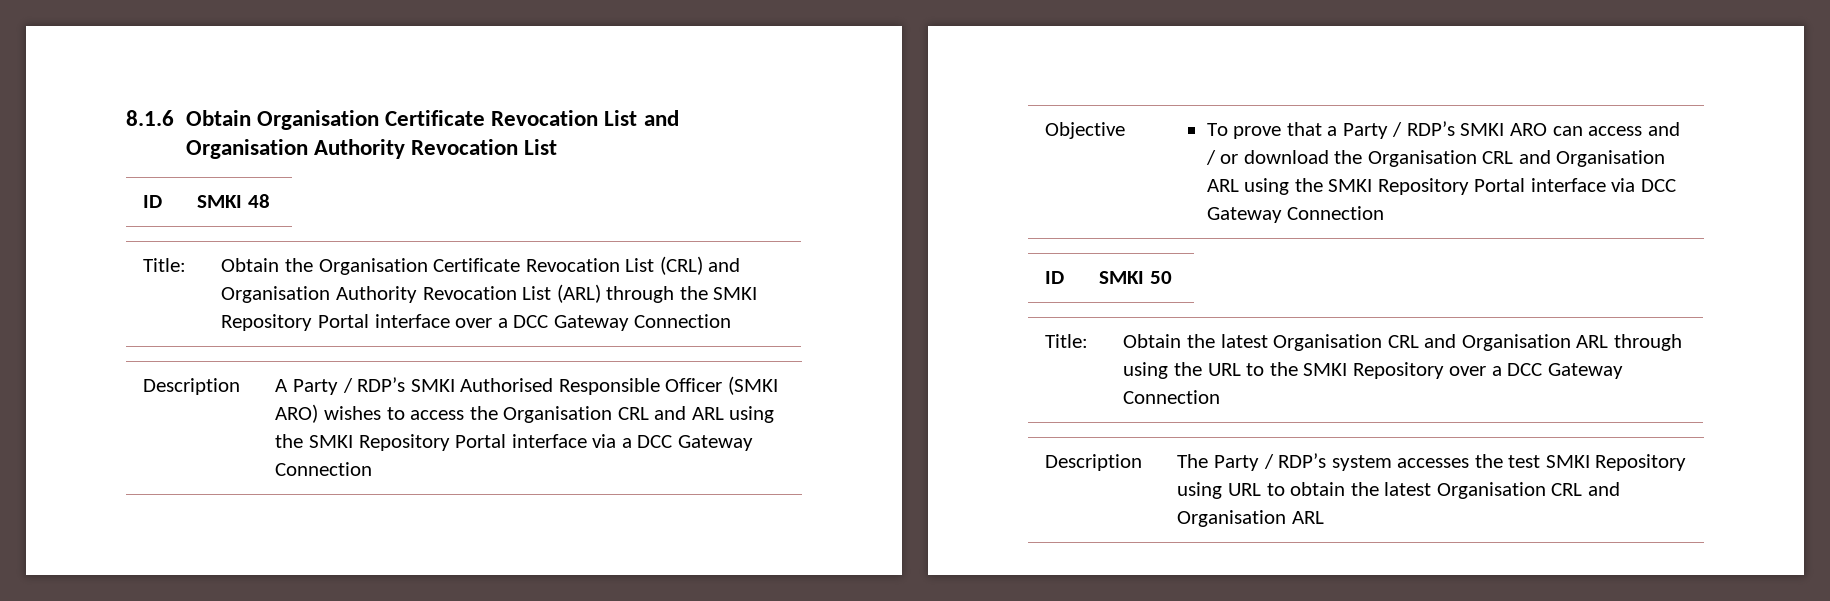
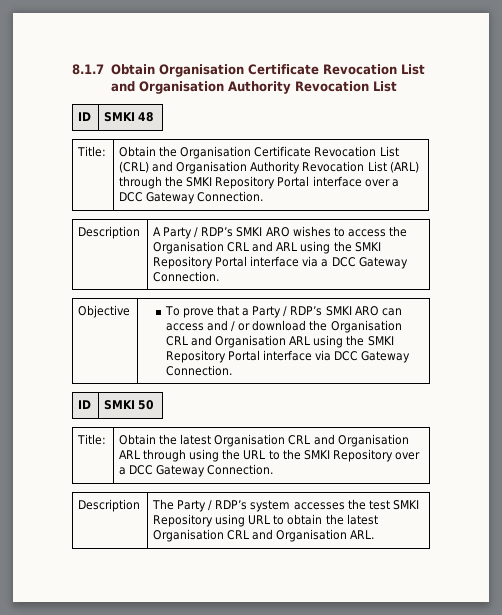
- 8.1.6 Obtain Organisation Certificate Revocation List and Organisation Authority Revocation List
+ 8.1.7 Obtain Organisation Certificate Revocation List and Organisation Authority Revocation List
- Title: | Obtain the Organisation Certificate Revocation List (CRL) and Organisation Authority Revocation List (ARL) through the SMKI Repository Portal interface over a DCC Gateway Connection
+ Title: | Obtain the Organisation Certificate Revocation List (CRL) and Organisation Authority Revocation List (ARL) through the SMKI Repository Portal interface over a DCC Gateway Connection.
- Description | A Party / RDP’s SMKI Authorised Responsible Officer (SMKI ARO) wishes to access the Organisation CRL and ARL using the SMKI Repository Portal interface via a DCC Gateway Connection
+ Description | A Party / RDP’s SMKI ARO wishes to access the Organisation CRL and ARL using the SMKI Repository Portal interface via a DCC Gateway Connection.
- Objective | To prove that a Party / RDP’s SMKI ARO can access and / or download the Organisation CRL and Organisation ARL using the SMKI Repository Portal interface via DCC Gateway Connection
+ Objective | To prove that a Party / RDP’s SMKI ARO can access and / or download the Organisation CRL and Organisation ARL using the SMKI Repository Portal interface via DCC Gateway Connection.
- Title: | Obtain the latest Organisation CRL and Organisation ARL through using the URL to the SMKI Repository over a DCC Gateway Connection
+ Title: | Obtain the latest Organisation CRL and Organisation ARL through using the URL to the SMKI Repository over a DCC Gateway Connection.
- Description | The Party / RDP’s system accesses the test SMKI Repository using URL to obtain the latest Organisation CRL and Organisation ARL
+ Description | The Party / RDP’s system accesses the test SMKI Repository using URL to obtain the latest Organisation CRL and Organisation ARL.

